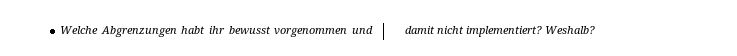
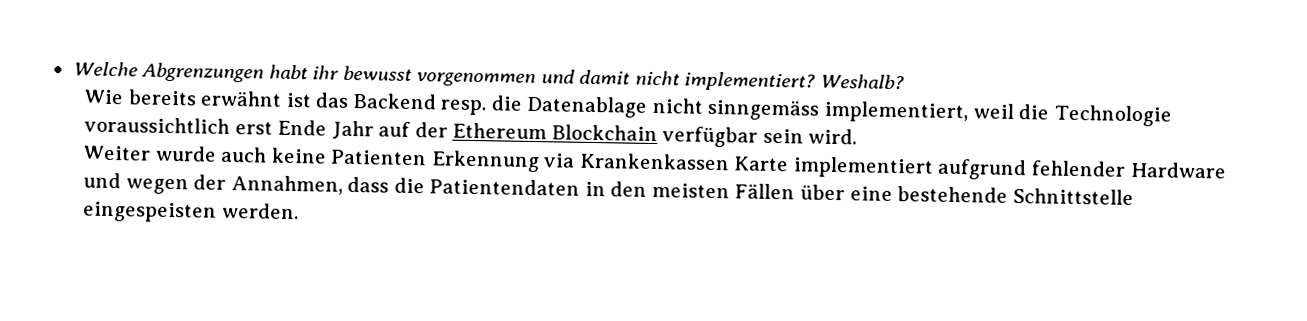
+ Wie bereits erwähnt ist das Backend resp. die Datenablage nicht sinngemäss implementiert, weil die Technologie voraussichtlich erst Ende Jahr auf der Ethereum Blockchain verfügbar sein wird.
+ Weiter wurde auch keine Patienten Erkennung via Krankenkassen Karte implementiert aufgrund fehlender Hardware und wegen der Annahmen, dass die Patientendaten in den meisten Fällen über eine bestehende Schnittstelle eingespeisten werden.

